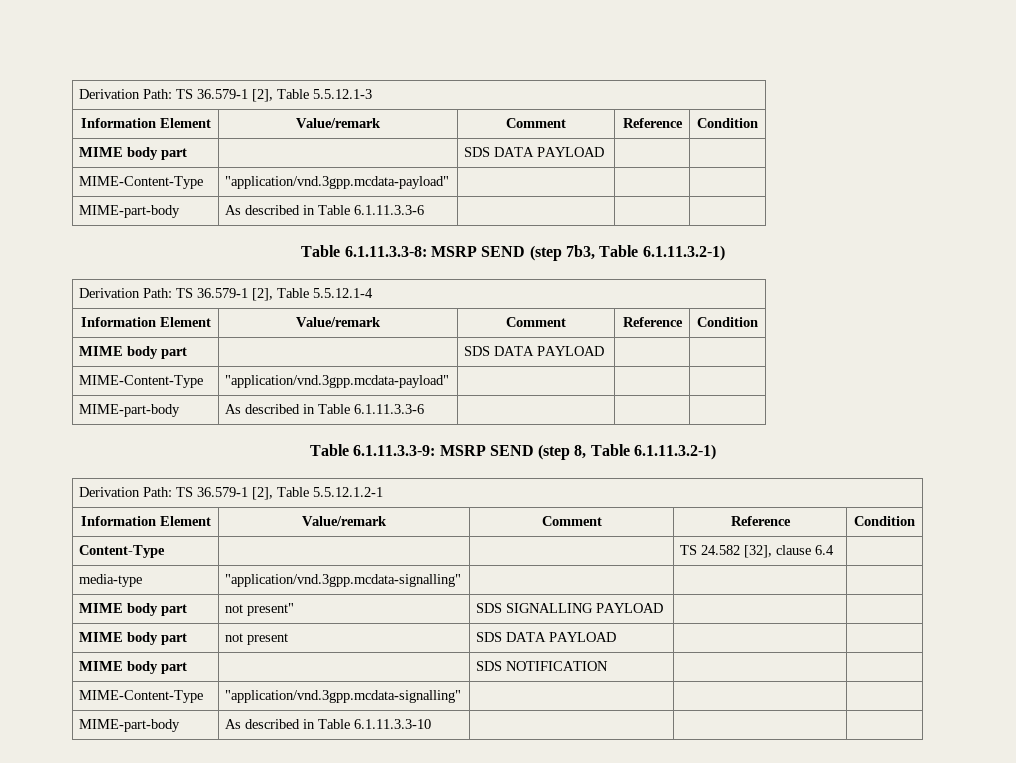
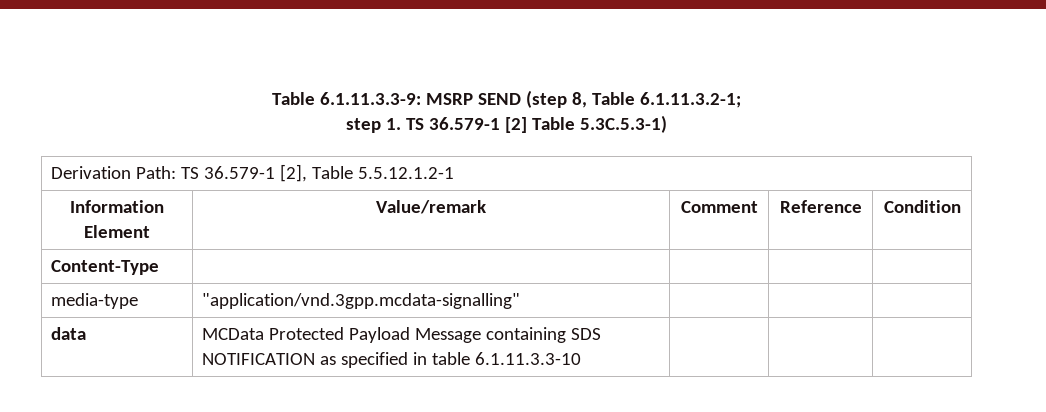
- Derivation Path: TS 36.579-1 [2], Table 5.5.12.1-3
- Information Element | Value/remark | Comment | Reference | Condition
- MIME body part | | SDS DATA PAYLOAD | |
- MIME-Content-Type | "application/vnd.3gpp.mcdata-payload" | | |
- MIME-part-body | As described in Table 6.1.11.3.3-6 | | |
- Table 6.1.11.3.3-8: MSRP SEND (step 7b3, Table 6.1.11.3.2-1)
- Derivation Path: TS 36.579-1 [2], Table 5.5.12.1-4
- Information Element | Value/remark | Comment | Reference | Condition
- MIME body part | | SDS DATA PAYLOAD | |
- MIME-Content-Type | "application/vnd.3gpp.mcdata-payload" | | |
- MIME-part-body | As described in Table 6.1.11.3.3-6 | | |
- Table 6.1.11.3.3-9: MSRP SEND (step 8, Table 6.1.11.3.2-1)
+ Table 6.1.11.3.3-9: MSRP SEND (step 8, Table 6.1.11.3.2-1;
+ step 1. TS 36.579-1 [2] Table 5.3C.5.3-1)
- Content-Type | | | TS 24.582 [32], clause 6.4 |
+ Content-Type | | | |
  media-type | "application/vnd.3gpp.mcdata-signalling" | | |
- MIME body part | not present" | SDS SIGNALLING PAYLOAD | |
- MIME body part | not present | SDS DATA PAYLOAD | |
- MIME body part | | SDS NOTIFICATION | |
- MIME-Content-Type | "application/vnd.3gpp.mcdata-signalling" | | |
- MIME-part-body | As described in Table 6.1.11.3.3-10 | | |
+ data | MCData Protected Payload Message containing SDS NOTIFICATION as specified in table 6.1.11.3.3-10 | | |

